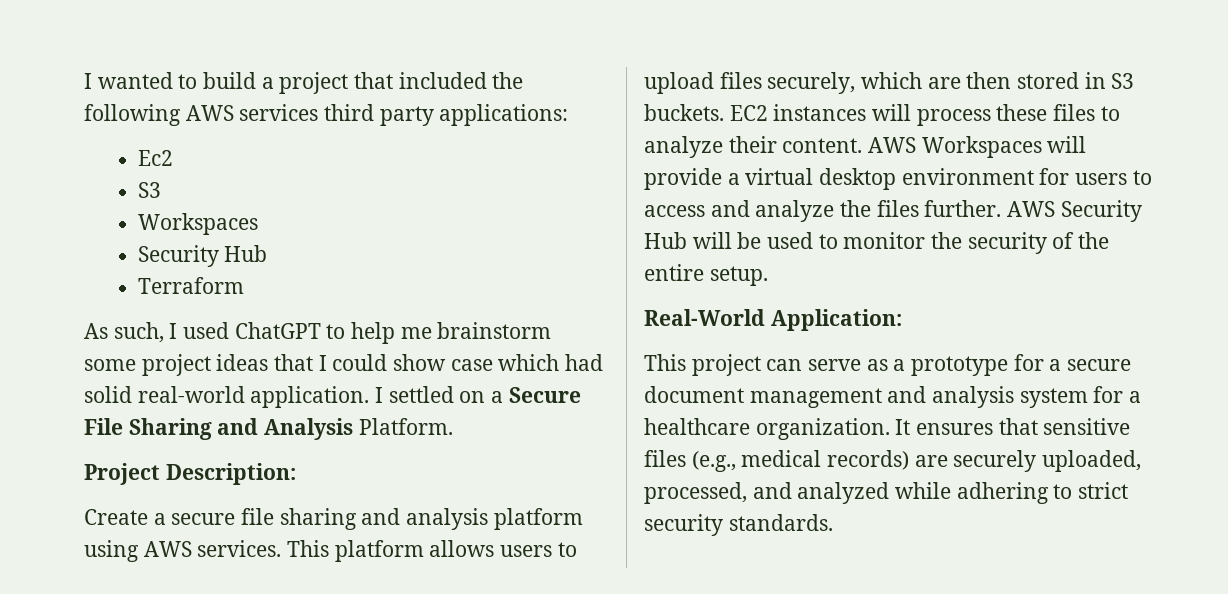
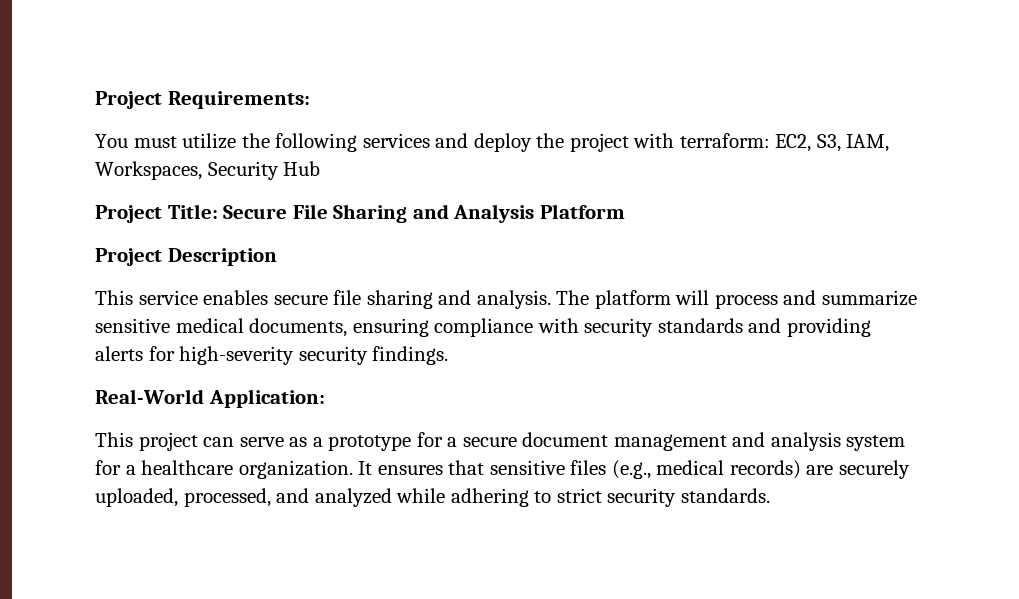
- I wanted to build a project that included the following AWS services third party applications:
- Ec2
- S3
- Workspaces
- Security Hub
- Terraform
- As such, I used ChatGPT to help me brainstorm some project ideas that I could show case which had solid real-world application. I settled on a Secure File Sharing and Analysis Platform.
- Project Description:
- Create a secure file sharing and analysis platform using AWS services. This platform allows users to upload files securely, which are then stored in S3 buckets. EC2 instances will process these files to analyze their content. AWS Workspaces will provide a virtual desktop environment for users to access and analyze the files further. AWS Security Hub will be used to monitor the security of the entire setup.
+ Project Requirements:
+ You must utilize the following services and deploy the project with terraform: EC2, S3, IAM, Workspaces, Security Hub
+ Project Title: Secure File Sharing and Analysis Platform
+ Project Description
+ This service enables secure file sharing and analysis. The platform will process and summarize sensitive medical documents, ensuring compliance with security standards and providing alerts for high-severity security findings.

